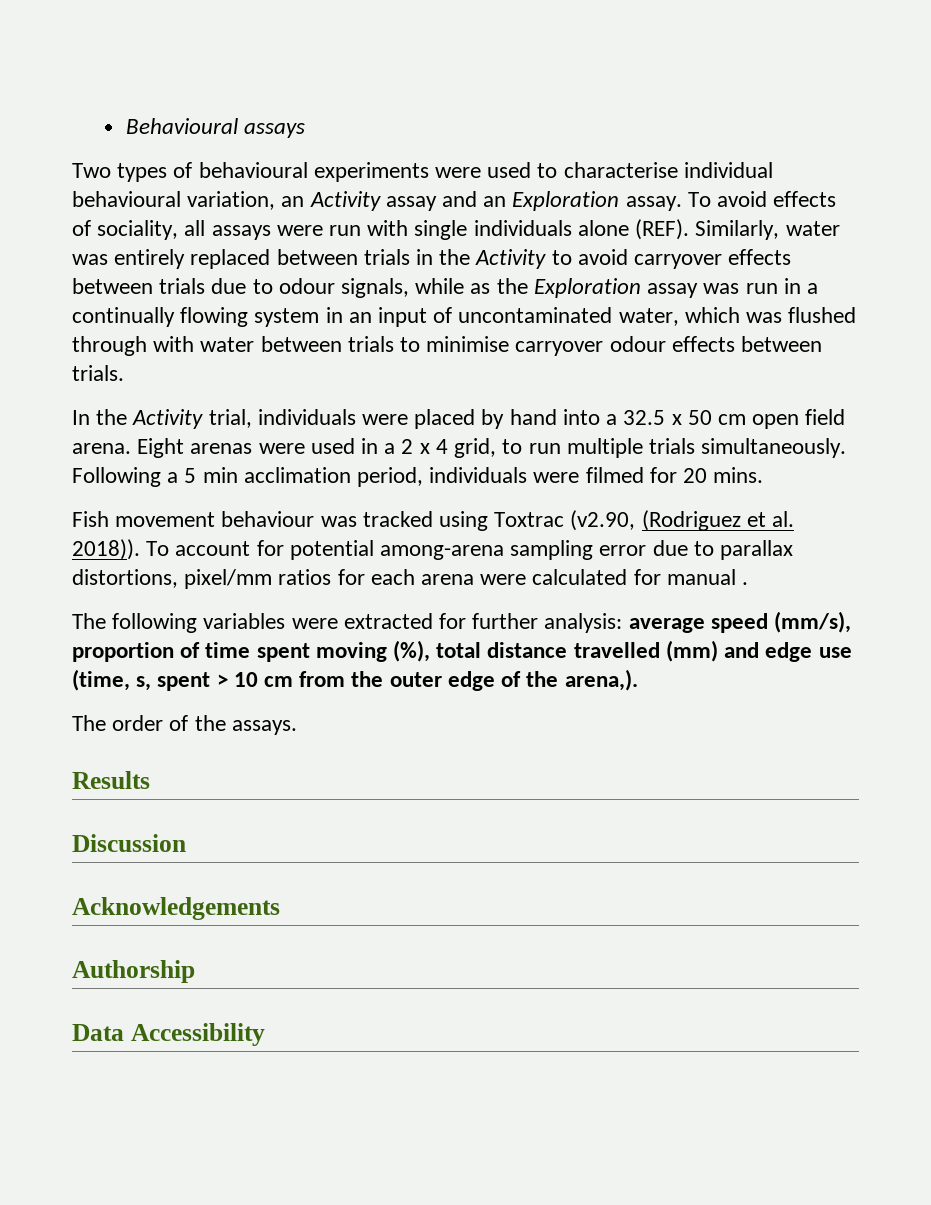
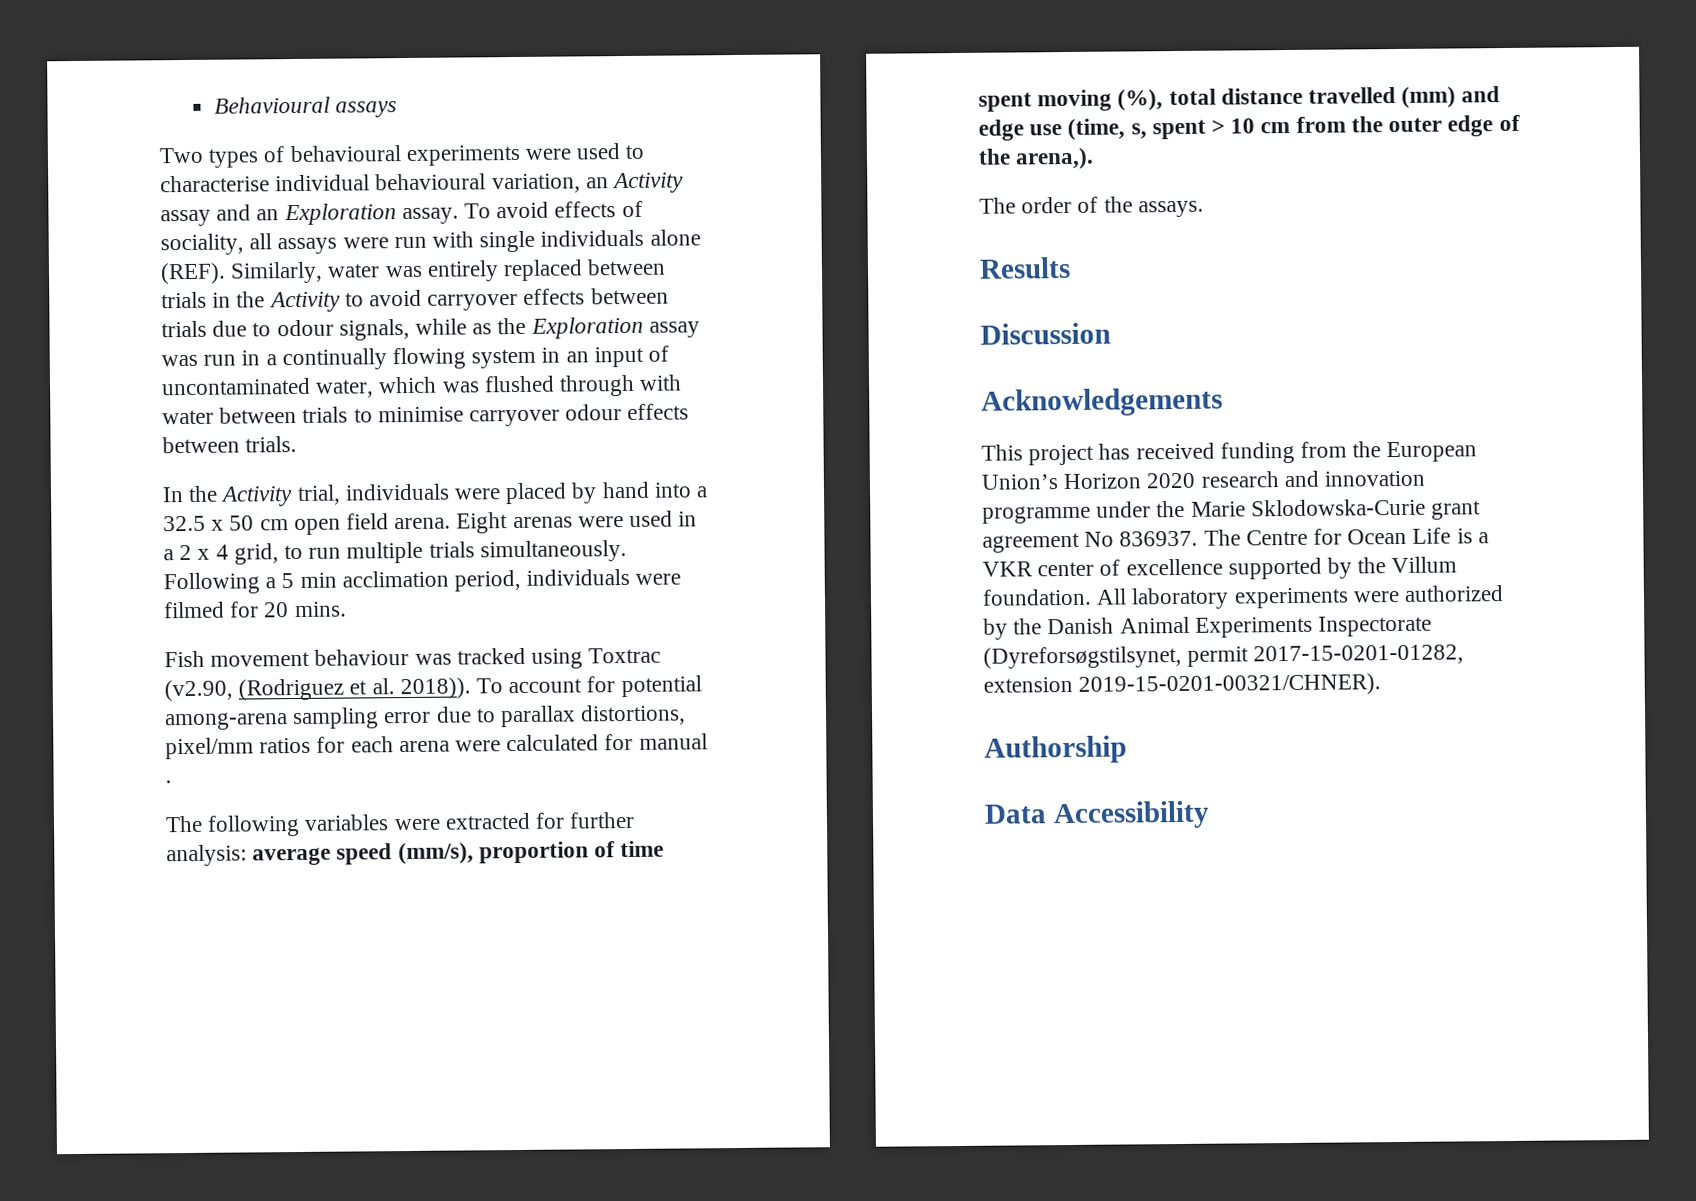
+ This project has received funding from the European Union’s Horizon 2020 research and innovation programme under the Marie Sklodowska-Curie grant agreement No 836937. The Centre for Ocean Life is a VKR center of excellence supported by the Villum foundation. All laboratory experiments were authorized by the Danish Animal Experiments Inspectorate (Dyreforsøgstilsynet, permit 2017-15-0201-01282, extension 2019-15-0201-00321/CHNER).

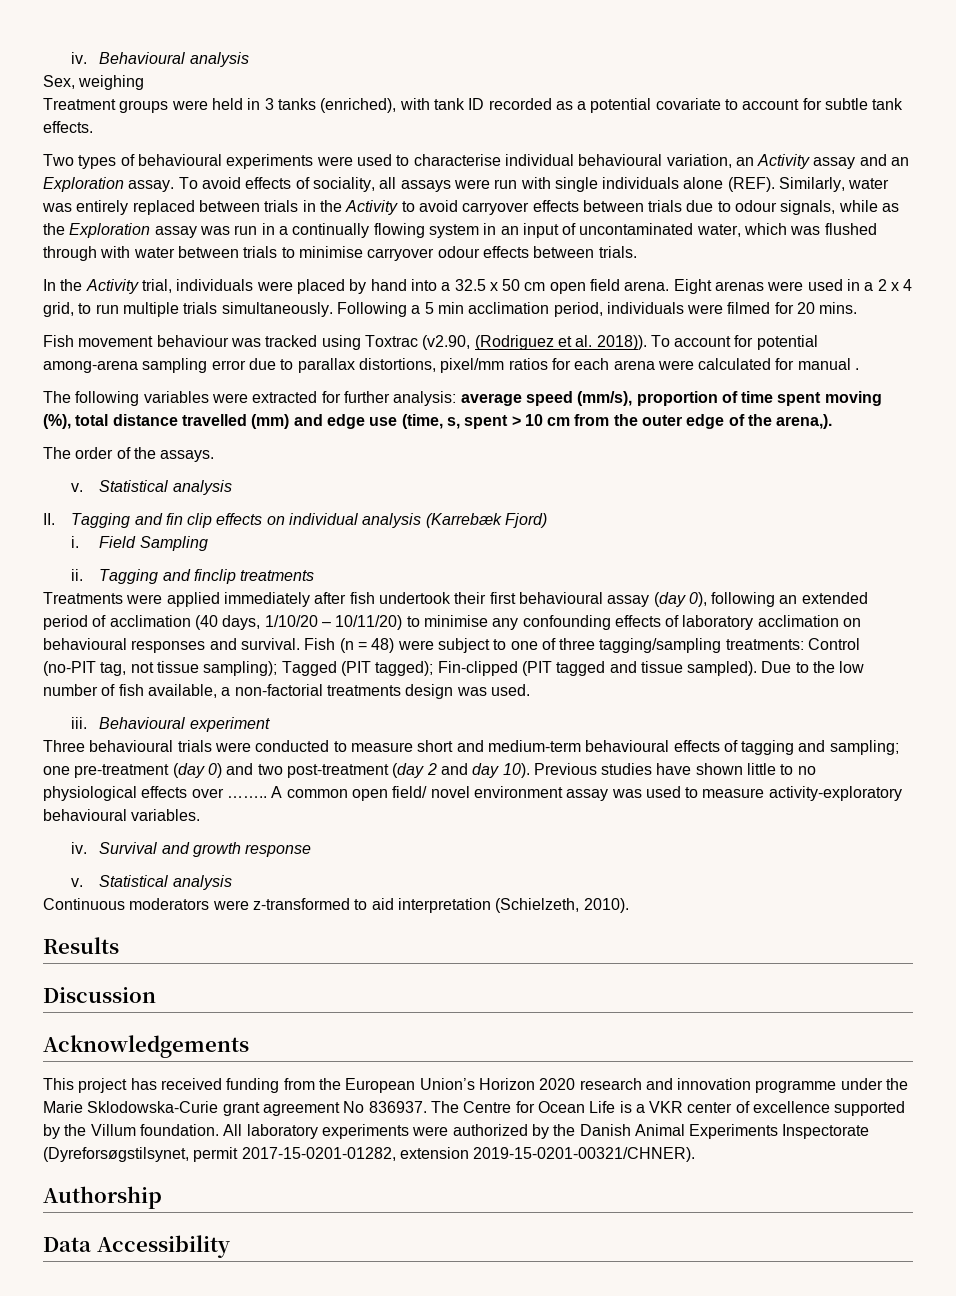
- Behavioural assays
+ iv. Behavioural analysis
+ Sex, weighing
+ Treatment groups were held in 3 tanks (enriched), with tank ID recorded as a potential covariate to account for subtle tank effects.
  The order of the assays.
+ v. Statistical analysis
+ II. Tagging and fin clip effects on individual analysis (Karrebæk Fjord)
+ i. Field Sampling
+ ii. Tagging and finclip treatments
+ Treatments were applied immediately after fish undertook their first behavioural assay (day 0), following an extended period of acclimation (40 days, 1/10/20 – 10/11/20) to minimise any confounding effects of laboratory acclimation on behavioural responses and survival. Fish (n = 48) were subject to one of three tagging/sampling treatments: Control (no-PIT tag, not tissue sampling); Tagged (PIT tagged); Fin-clipped (PIT tagged and tissue sampled). Due to the low number of fish available, a non-factorial treatments design was used.
+ iii. Behavioural experiment
+ Three behavioural trials were conducted to measure short and medium-term behavioural effects of tagging and sampling; one pre-treatment (day 0) and two post-treatment (day 2 and day 10). Previous studies have shown little to no physiological effects over …….. A common open field/ novel environment assay was used to measure activity-exploratory behavioural variables.
+ iv. Survival and growth response
+ v. Statistical analysis
+ Continuous moderators were z-transformed to aid interpretation (Schielzeth, 2010).

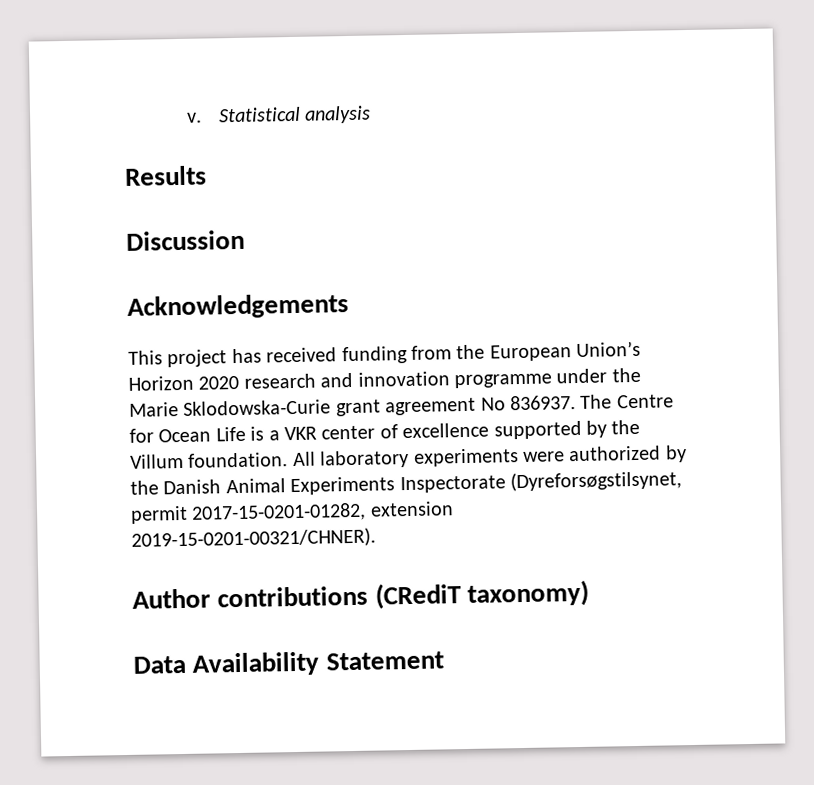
- iv. Behavioural analysis
- Sex, weighing
- Treatment groups were held in 3 tanks (enriched), with tank ID recorded as a potential covariate to account for subtle tank effects.
- Two types of behavioural experiments were used to characterise individual behavioural variation, an Activity assay and an Exploration assay. To avoid effects of sociality, all assays were run with single individuals alone (REF). Similarly, water was entirely replaced between trials in the Activity to avoid carryover effects between trials due to odour signals, while as the Exploration assay was run in a continually flowing system in an input of uncontaminated water, which was flushed through with water between trials to minimise carryover odour effects between trials.
- In the Activity trial, individuals were placed by hand into a 32.5 x 50 cm open field arena. Eight arenas were used in a 2 x 4 grid, to run multiple trials simultaneously. Following a 5 min acclimation period, individuals were filmed for 20 mins.
- Fish movement behaviour was tracked using Toxtrac (v2.90, (Rodriguez et al. 2018)). To account for potential among-arena sampling error due to parallax distortions, pixel/mm ratios for each arena were calculated for manual .
- The following variables were extracted for further analysis: average speed (mm/s), proportion of time spent moving (%), total distance travelled (mm) and edge use (time, s, spent > 10 cm from the outer edge of the arena,).
- The order of the assays.
  v. Statistical analysis
- II. Tagging and fin clip effects on individual analysis (Karrebæk Fjord)
- i. Field Sampling
- ii. Tagging and finclip treatments
- Treatments were applied immediately after fish undertook their first behavioural assay (day 0), following an extended period of acclimation (40 days, 1/10/20 – 10/11/20) to minimise any confounding effects of laboratory acclimation on behavioural responses and survival. Fish (n = 48) were subject to one of three tagging/sampling treatments: Control (no-PIT tag, not tissue sampling); Tagged (PIT tagged); Fin-clipped (PIT tagged and tissue sampled). Due to the low number of fish available, a non-factorial treatments design was used.
- iii. Behavioural experiment
- Three behavioural trials were conducted to measure short and medium-term behavioural effects of tagging and sampling; one pre-treatment (day 0) and two post-treatment (day 2 and day 10). Previous studies have shown little to no physiological effects over …….. A common open field/ novel environment assay was used to measure activity-exploratory behavioural variables.
- iv. Survival and growth response
- v. Statistical analysis
- Continuous moderators were z-transformed to aid interpretation (Schielzeth, 2010).
- Authorship
+ Author contributions (CRediT taxonomy)
- Data Accessibility
+ Data Availability Statement

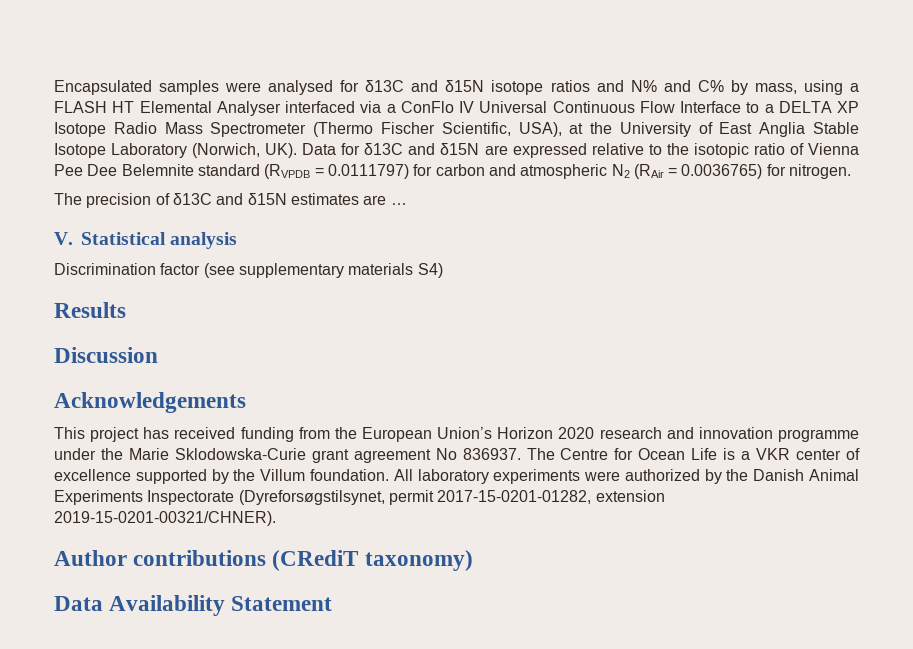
- v. Statistical analysis
+ Encapsulated samples were analysed for δ13C and δ15N isotope ratios and N% and C% by mass, using a FLASH HT Elemental Analyser interfaced via a ConFlo IV Universal Continuous Flow Interface to a DELTA XP Isotope Radio Mass Spectrometer (Thermo Fischer Scientific, USA), at the University of East Anglia Stable Isotope Laboratory (Norwich, UK). Data for δ13C and δ15N are expressed relative to the isotopic ratio of Vienna Pee Dee Belemnite standard (RVPDB = 0.0111797) for carbon and atmospheric N2 (RAir = 0.0036765) for nitrogen.
+ The precision of δ13C and δ15N estimates are …
+ V. Statistical analysis
+ Discrimination factor (see supplementary materials S4)

